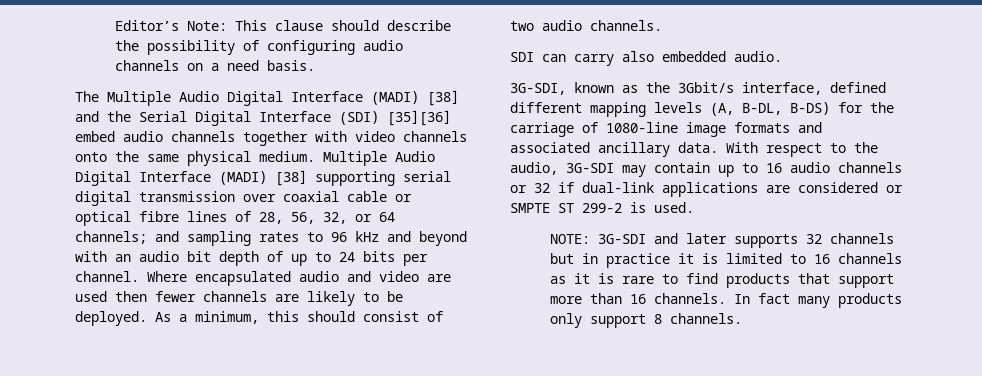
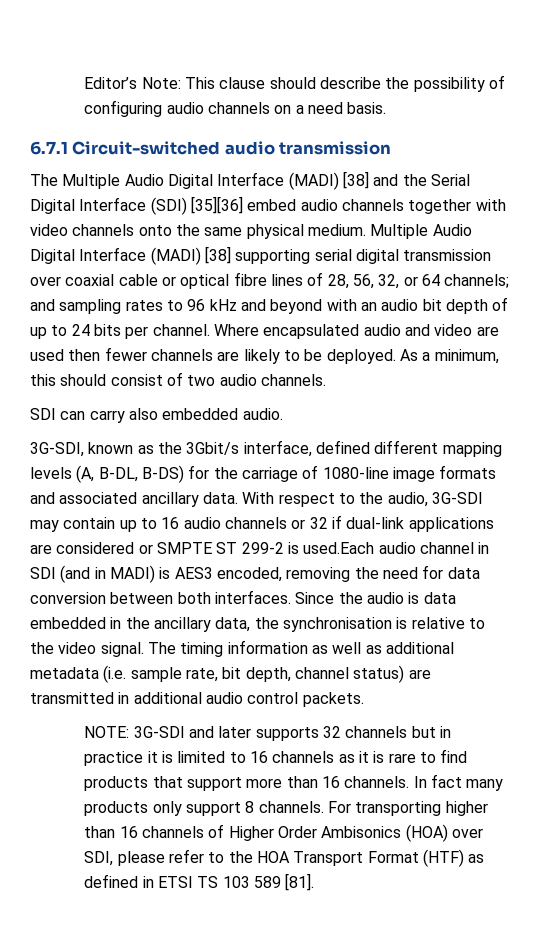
+ 6.7.1 Circuit-switched audio transmission
- With respect to the audio, 3G-SDI may contain up to 16 audio channels or 32 if dual-link applications are considered or SMPTE ST 299-2 is used.
+ With respect to the audio, 3G-SDI may contain up to 16 audio channels or 32 if dual-link applications are considered or SMPTE ST 299-2 is used.Each audio channel in SDI (and in MADI) is AES3 encoded, removing the need for data conversion between both interfaces. Since the audio is data embedded in the ancillary data, the synchronisation is relative to the video signal. The timing information as well as additional metadata (i.e. sample rate, bit depth, channel status) are transmitted in additional audio control packets.
+ For transporting higher than 16 channels of Higher Order Ambisonics (HOA) over SDI, please refer to the HOA Transport Format (HTF) as defined in ETSI TS 103 589 [81].

